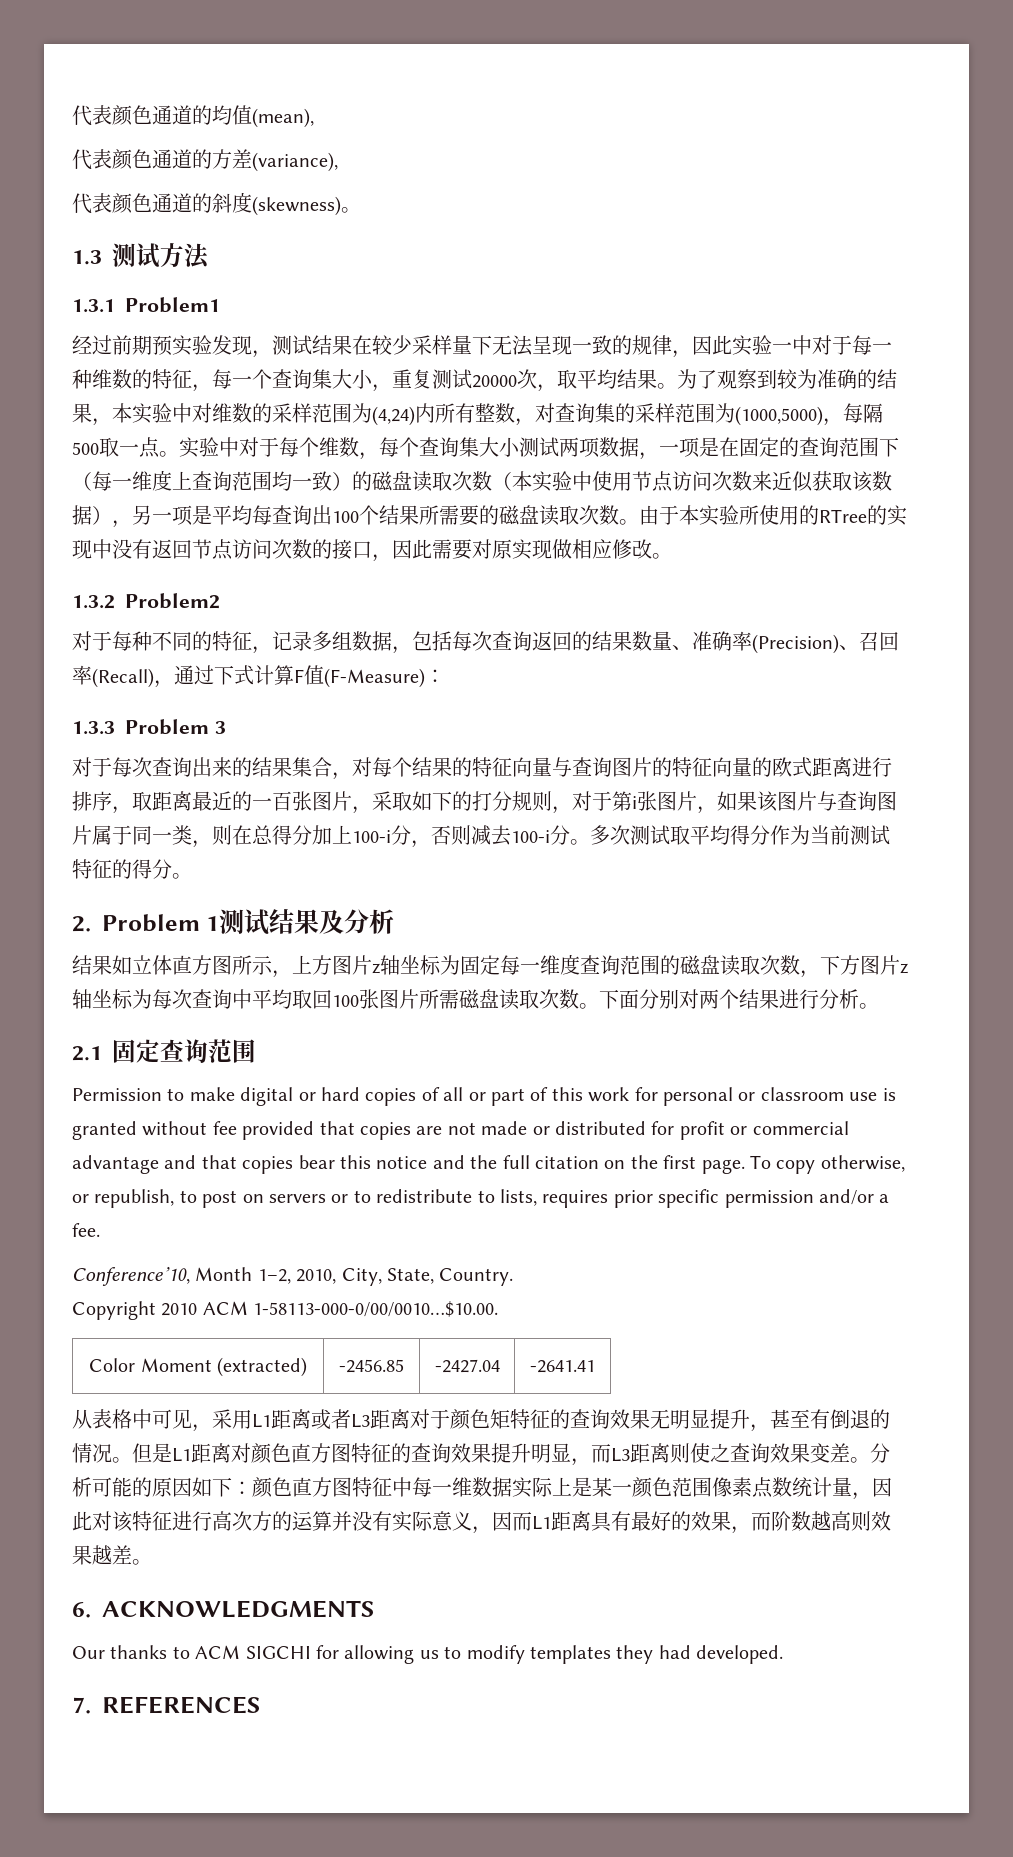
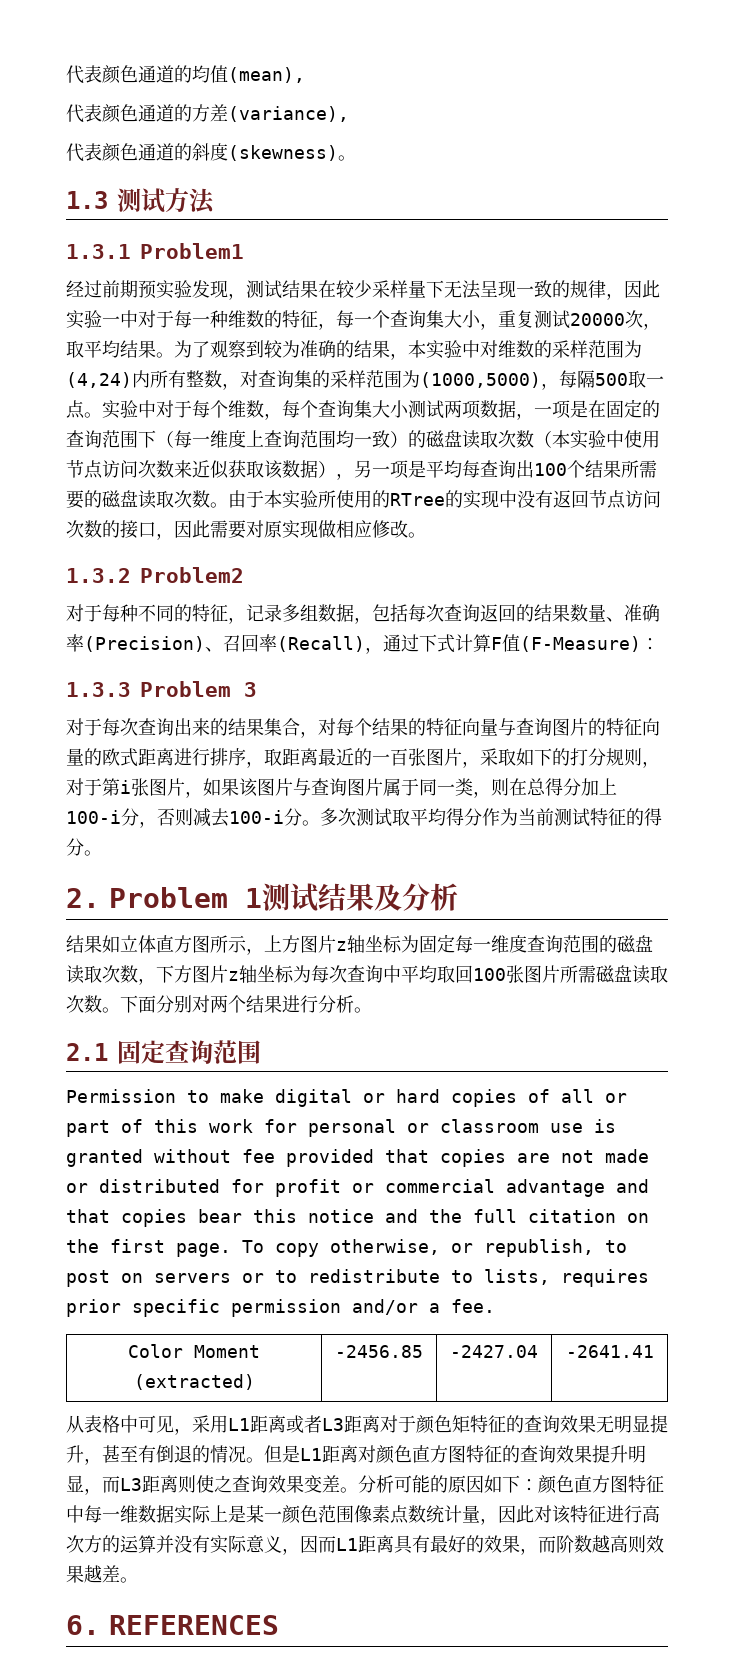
- Conference’10, Month 1–2, 2010, City, State, Country.
- Copyright 2010 ACM 1-58113-000-0/00/0010…$10.00.
- 6. ACKNOWLEDGMENTS
- Our thanks to ACM SIGCHI for allowing us to modify templates they had developed.
- 7. REFERENCES
+ 6. REFERENCES

